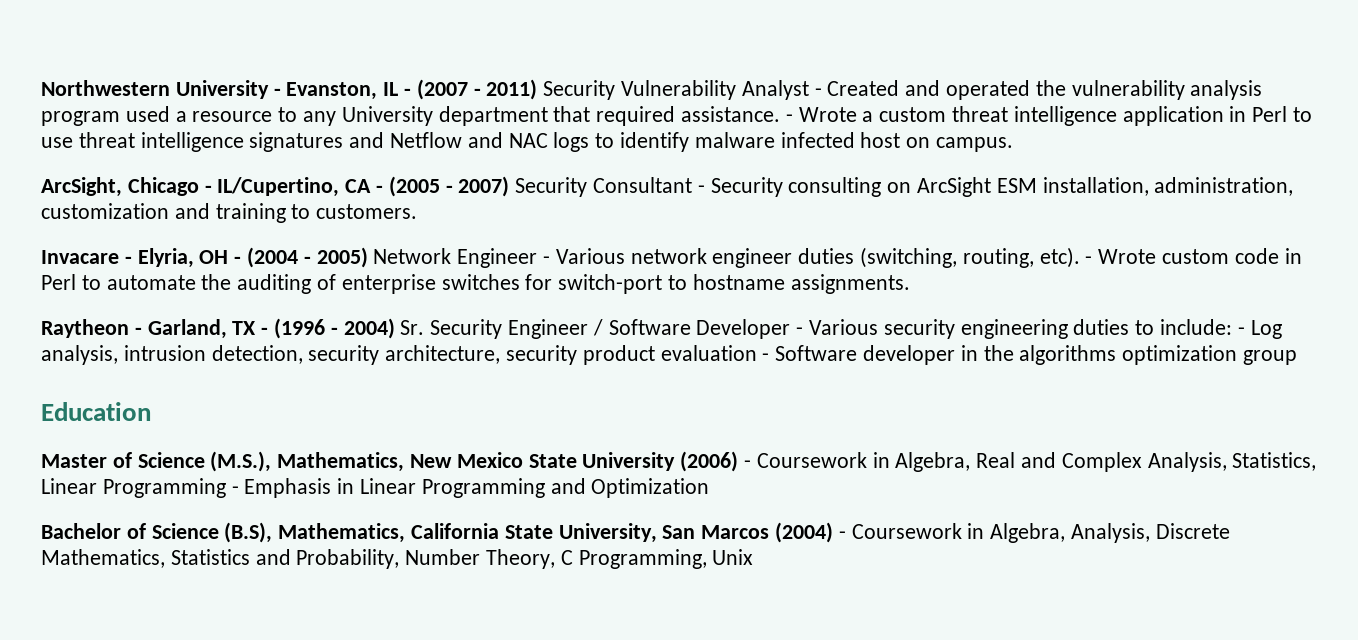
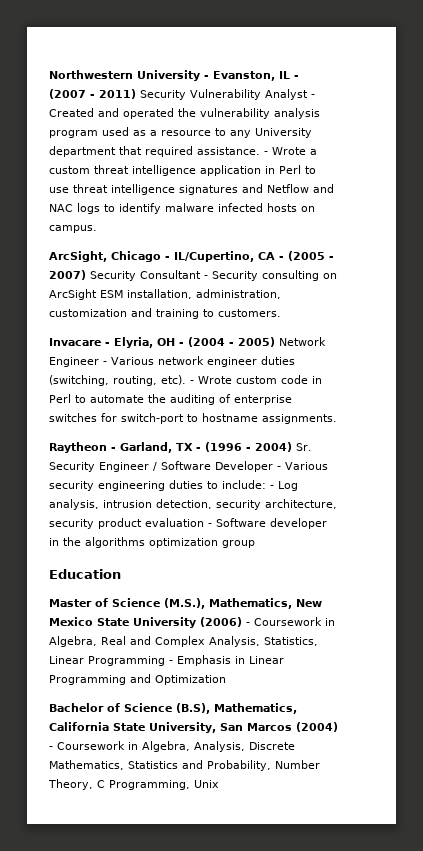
- Northwestern University - Evanston, IL - (2007 - 2011) Security Vulnerability Analyst - Created and operated the vulnerability analysis program used a resource to any University department that required assistance.
+ Northwestern University - Evanston, IL - (2007 - 2011) Security Vulnerability Analyst - Created and operated the vulnerability analysis program used as a resource to any University department that required assistance.
- - Wrote a custom threat intelligence application in Perl to use threat intelligence signatures and Netflow and NAC logs to identify malware infected host on campus.
+ - Wrote a custom threat intelligence application in Perl to use threat intelligence signatures and Netflow and NAC logs to identify malware infected hosts on campus.

